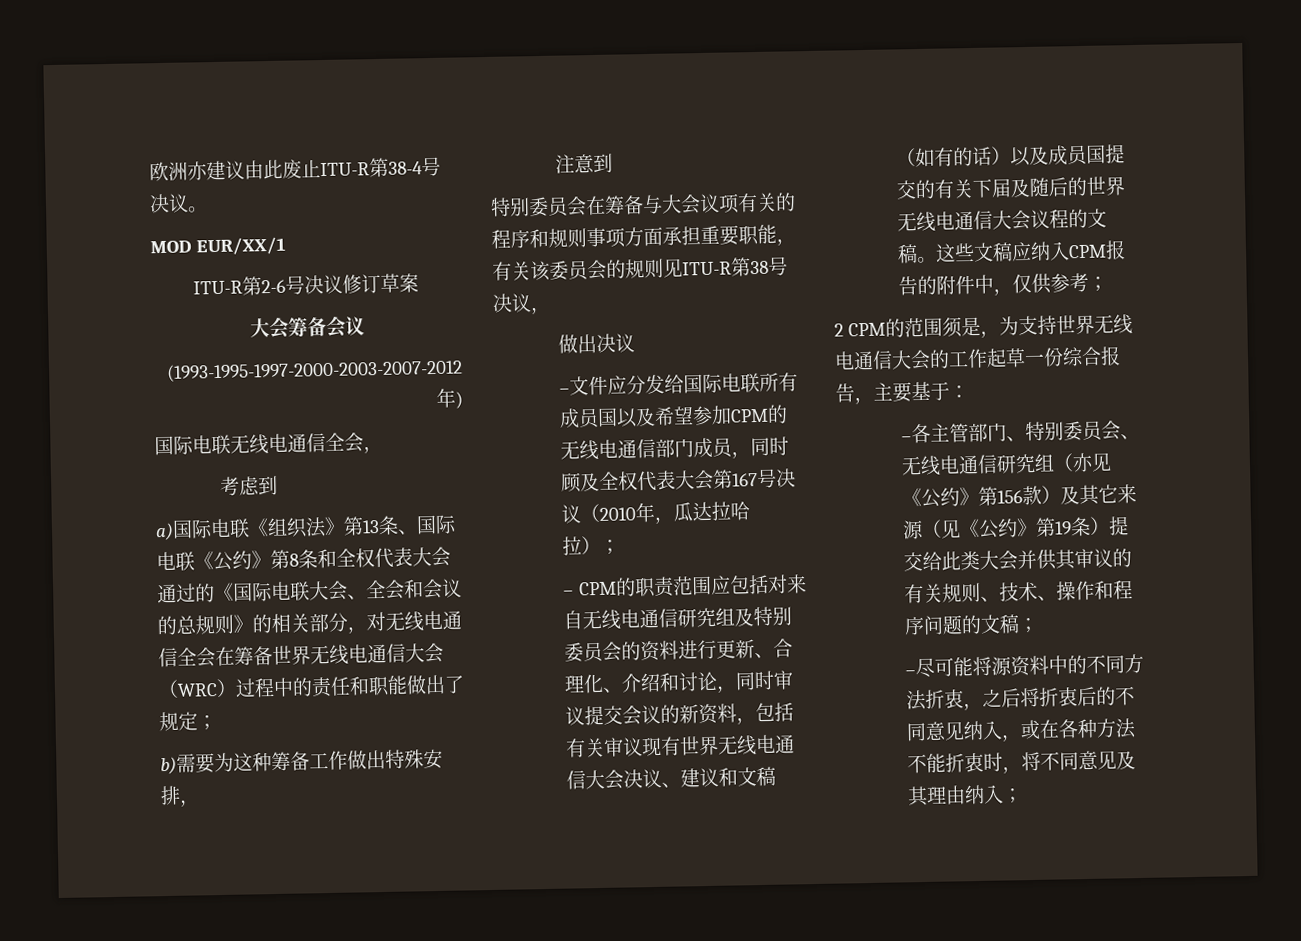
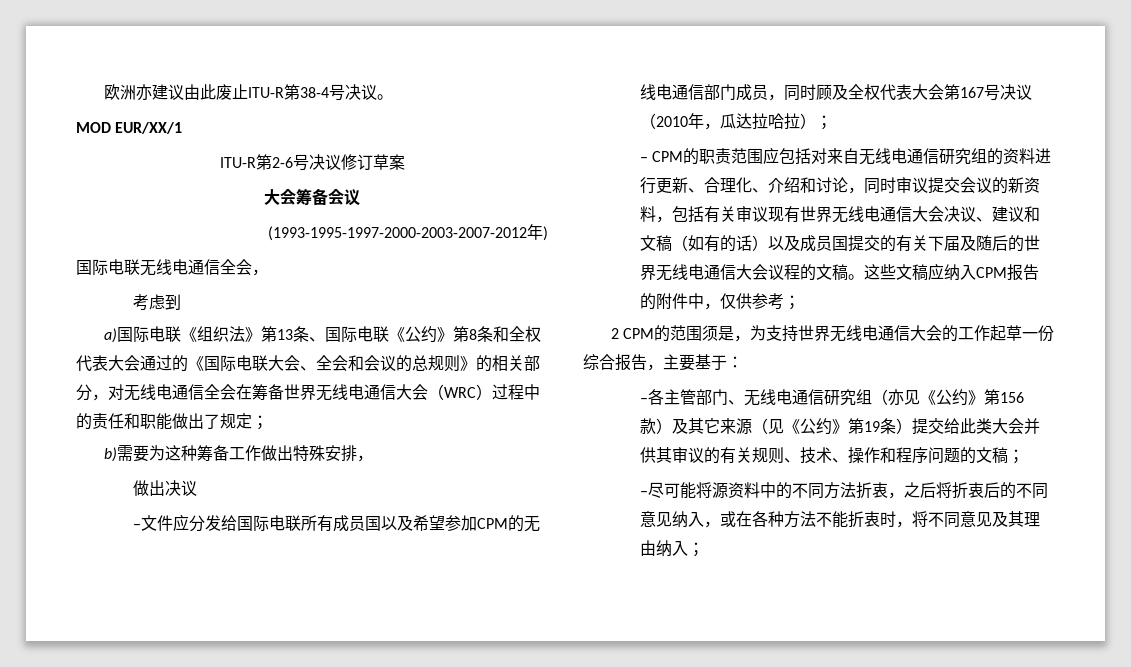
- 注意到
- 特别委员会在筹备与大会议项有关的程序和规则事项方面承担重要职能，有关该委员会的规则见ITU-R第38号决议，
- – CPM的职责范围应包括对来自无线电通信研究组及特别委员会的资料进行更新、合理化、介绍和讨论，同时审议提交会议的新资料，包括有关审议现有世界无线电通信大会决议、建议和文稿（如有的话）以及成员国提交的有关下届及随后的世界无线电通信大会议程的文稿。
+ – CPM的职责范围应包括对来自无线电通信研究组的资料进行更新、合理化、介绍和讨论，同时审议提交会议的新资料，包括有关审议现有世界无线电通信大会决议、建议和文稿（如有的话）以及成员国提交的有关下届及随后的世界无线电通信大会议程的文稿。
- –各主管部门、特别委员会、无线电通信研究组（亦见《公约》第156款）及其它来源（见《公约》第19条）提交给此类大会并供其审议的有关规则、技术、操作和程序问题的文稿；
+ –各主管部门、无线电通信研究组（亦见《公约》第156款）及其它来源（见《公约》第19条）提交给此类大会并供其审议的有关规则、技术、操作和程序问题的文稿；

